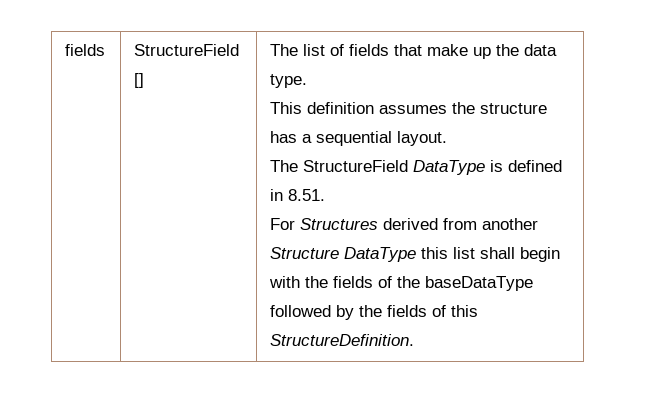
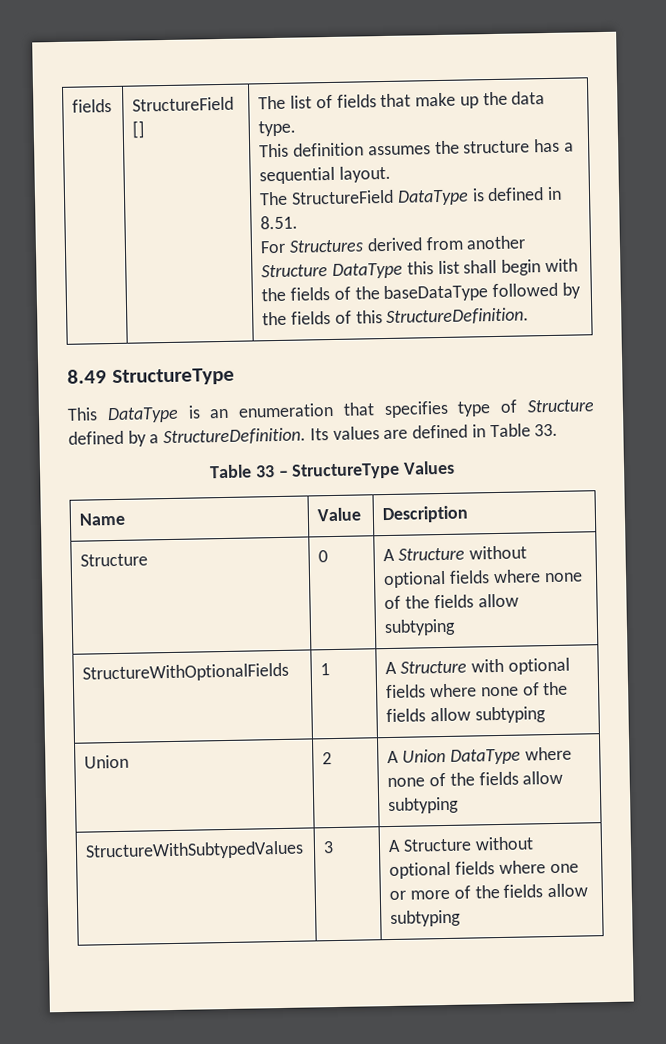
+ 8.49 StructureType
+ This DataType is an enumeration that specifies type of Structure defined by a StructureDefinition. Its values are defined in Table 33.
+ Table 33 – StructureType Values
+ Name | Value | Description
+ Structure | 0 | A Structure without optional fields where none of the fields allow subtyping
+ StructureWithOptionalFields | 1 | A Structure with optional fields where none of the fields allow subtyping
+ Union | 2 | A Union DataType where none of the fields allow subtyping
+ StructureWithSubtypedValues | 3 | A Structure without optional fields where one or more of the fields allow subtyping

